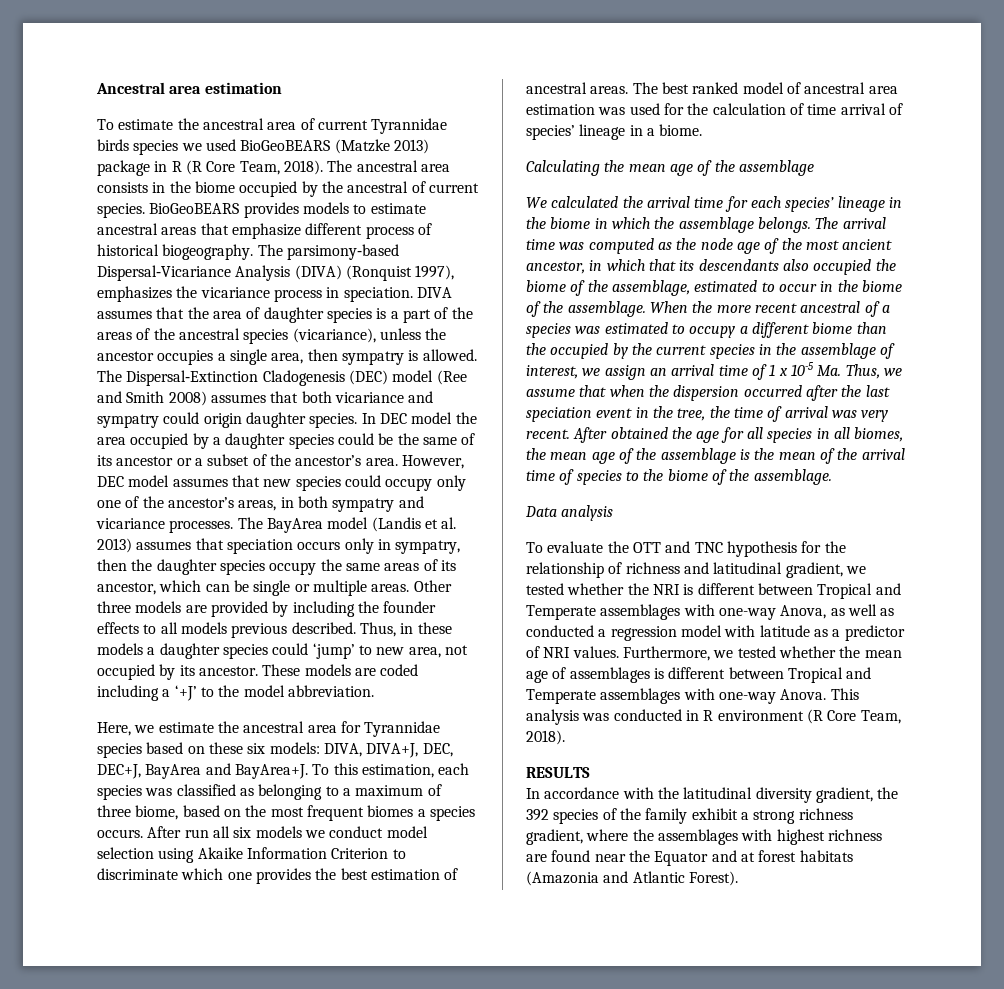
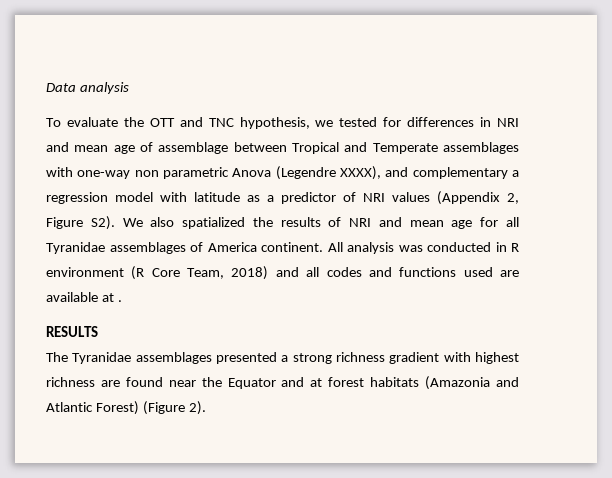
- Ancestral area estimation
- To estimate the ancestral area of current Tyrannidae birds species we used BioGeoBEARS (Matzke 2013) package in R (R Core Team, 2018). The ancestral area consists in the biome occupied by the ancestral of current species. BioGeoBEARS provides models to estimate ancestral areas that emphasize different process of historical biogeography. The parsimony‐based Dispersal‐Vicariance Analysis (DIVA) (Ronquist 1997), emphasizes the vicariance process in speciation. DIVA assumes that the area of daughter species is a part of the areas of the ancestral species (vicariance), unless the ancestor occupies a single area, then sympatry is allowed. The Dispersal‐Extinction Cladogenesis (DEC) model (Ree and Smith 2008) assumes that both vicariance and sympatry could origin daughter species. In DEC model the area occupied by a daughter species could be the same of its ancestor or a subset of the ancestor’s area. However, DEC model assumes that new species could occupy only one of the ancestor’s areas, in both sympatry and vicariance processes. The BayArea model (Landis et al. 2013) assumes that speciation occurs only in sympatry, then the daughter species occupy the same areas of its ancestor, which can be single or multiple areas. Other three models are provided by including the founder effects to all models previous described. Thus, in these models a daughter species could ‘jump’ to new area, not occupied by its ancestor. These models are coded including a ‘+J’ to the model abbreviation.
- Here, we estimate the ancestral area for Tyrannidae species based on these six models: DIVA, DIVA+J, DEC, DEC+J, BayArea and BayArea+J. To this estimation, each species was classified as belonging to a maximum of three biome, based on the most frequent biomes a species occurs. After run all six models we conduct model selection using Akaike Information Criterion to discriminate which one provides the best estimation of ancestral areas. The best ranked model of ancestral area estimation was used for the calculation of time arrival of species’ lineage in a biome.
- Calculating the mean age of the assemblage
- We calculated the arrival time for each species’ lineage in the biome in which the assemblage belongs. The arrival time was computed as the node age of the most ancient ancestor, in which that its descendants also occupied the biome of the assemblage, estimated to occur in the biome of the assemblage. When the more recent ancestral of a species was estimated to occupy a different biome than the occupied by the current species in the assemblage of interest, we assign an arrival time of 1 x 10-5 Ma. Thus, we assume that when the dispersion occurred after the last speciation event in the tree, the time of arrival was very recent. After obtained the age for all species in all biomes, the mean age of the assemblage is the mean of the arrival time of species to the biome of the assemblage.
- To evaluate the OTT and TNC hypothesis for the relationship of richness and latitudinal gradient, we tested whether the NRI is different between Tropical and Temperate assemblages with one-way Anova, as well as conducted a regression model with latitude as a predictor of NRI values. Furthermore, we tested whether the mean age of assemblages is different between Tropical and Temperate assemblages with one-way Anova. This analysis was conducted in R environment (R Core Team, 2018).
+ To evaluate the OTT and TNC hypothesis, we tested for differences in NRI and mean age of assemblage between Tropical and Temperate assemblages with one-way non parametric Anova (Legendre XXXX), and complementary a regression model with latitude as a predictor of NRI values (Appendix 2, Figure S2). We also spatialized the results of NRI and mean age for all Tyranidae assemblages of America continent. All analysis was conducted in R environment (R Core Team, 2018) and all codes and functions used are available at .
  RESULTS
- In accordance with the latitudinal diversity gradient, the 392 species of the family exhibit a strong richness gradient, where the assemblages with highest richness are found near the Equator and at forest habitats (Amazonia and Atlantic Forest).
+ The Tyranidae assemblages presented a strong richness gradient with highest richness are found near the Equator and at forest habitats (Amazonia and Atlantic Forest) (Figure 2).

